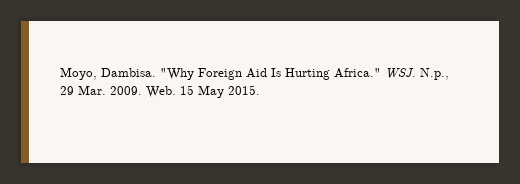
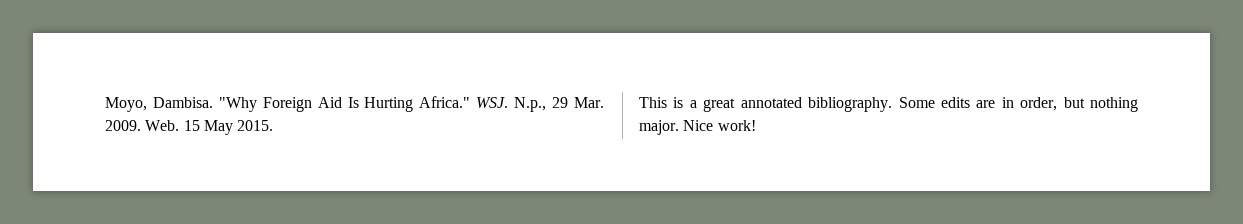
+ This is a great annotated bibliography. Some edits are in order, but nothing major. Nice work!

